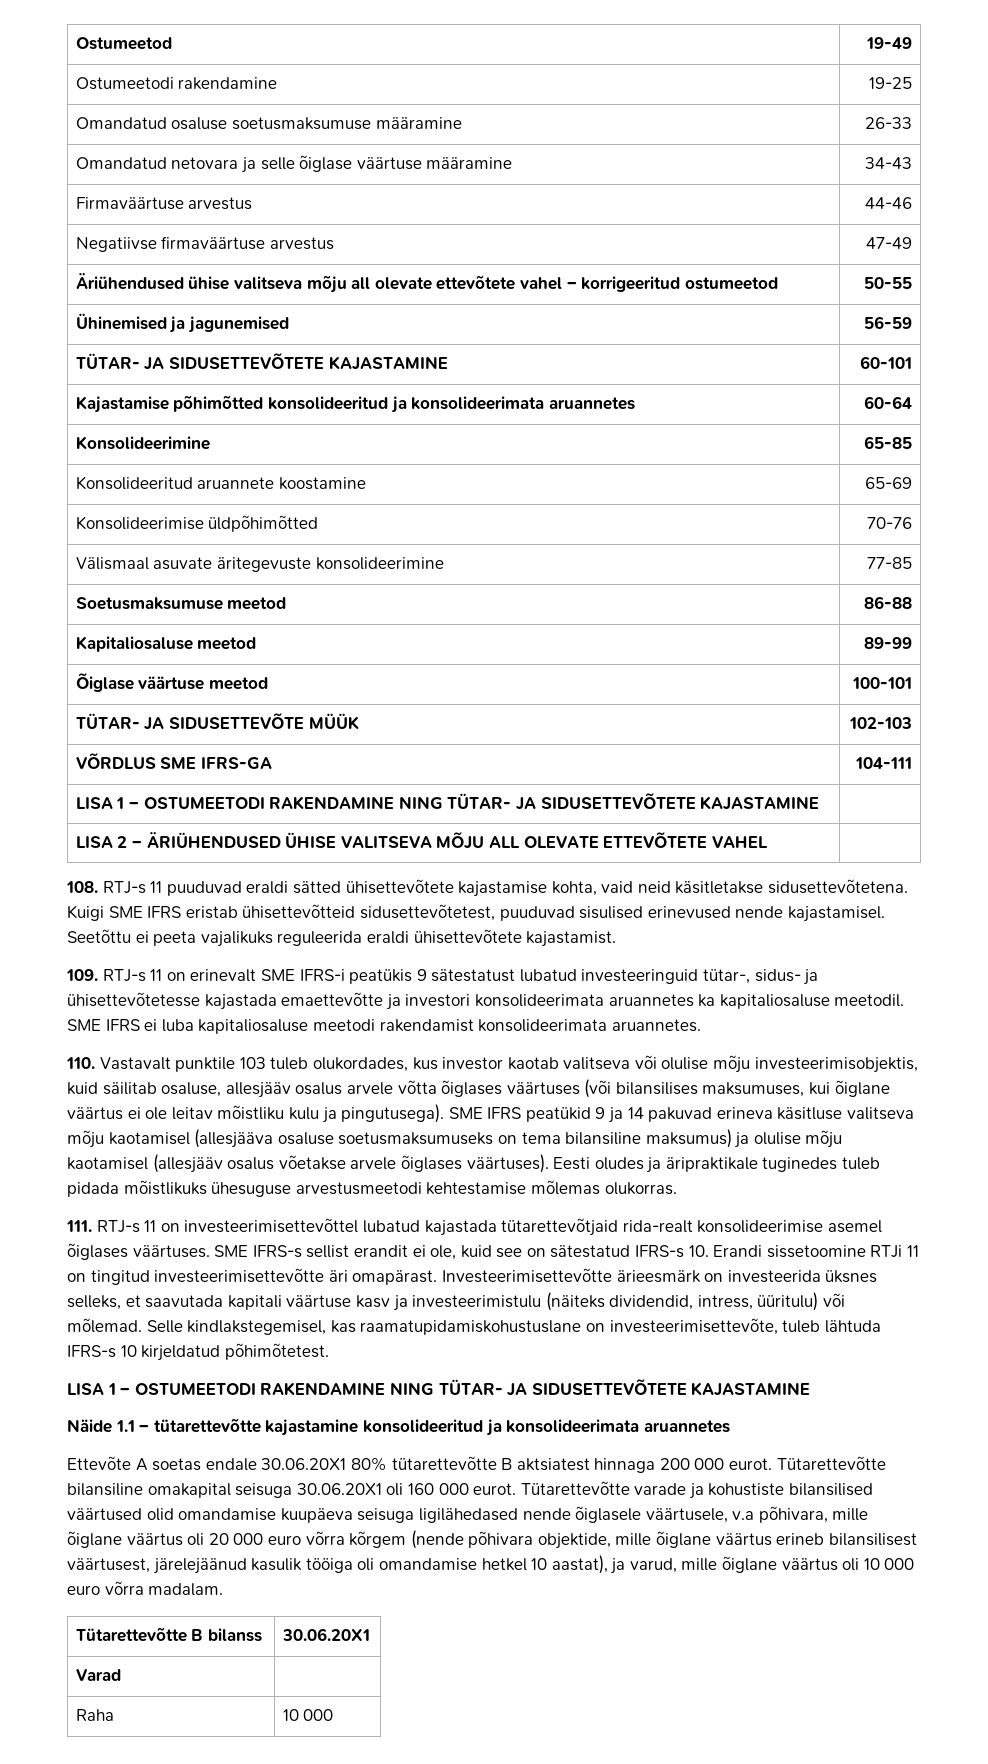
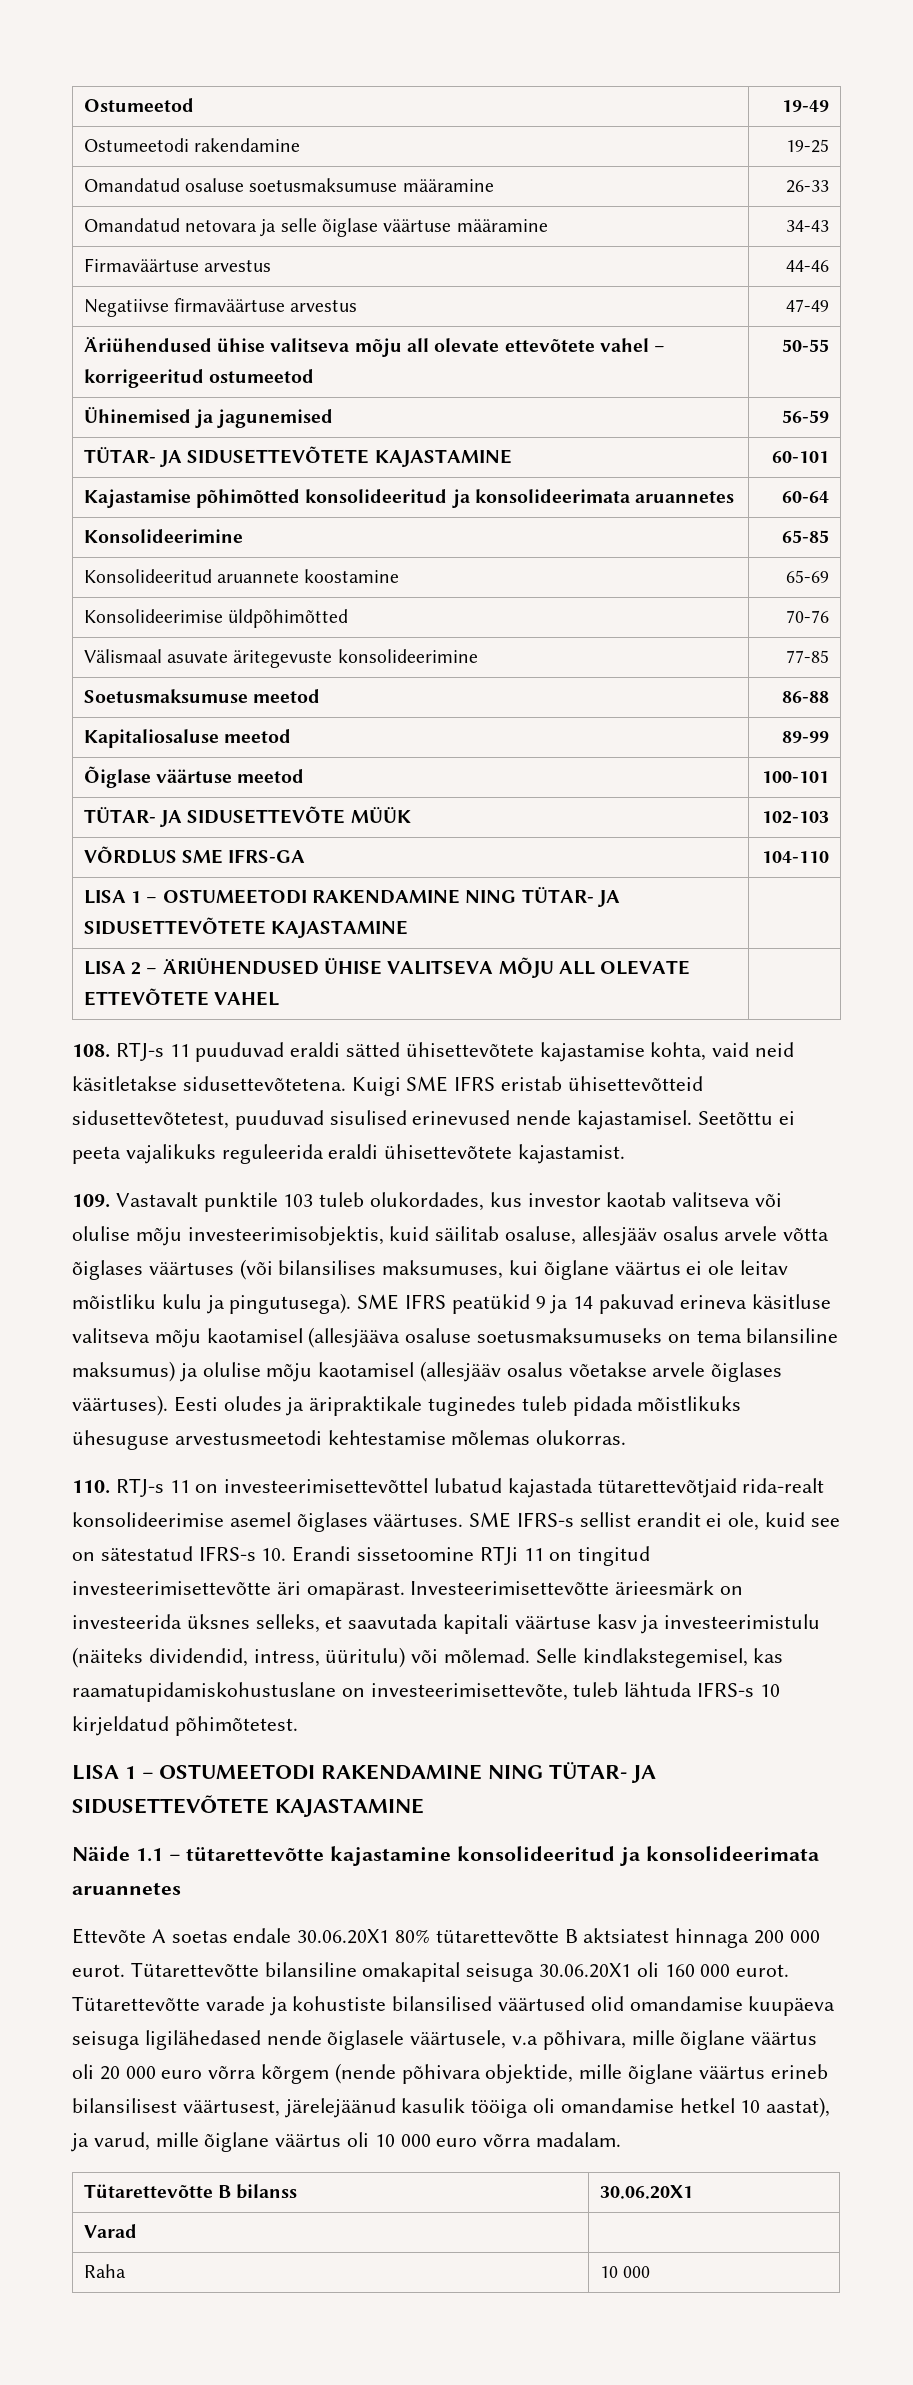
- VÕRDLUS SME IFRS-GA | 104-111
+ VÕRDLUS SME IFRS-GA | 104-110
- 109. RTJ-s 11 on erinevalt SME IFRS-i peatükis 9 sätestatust lubatud investeeringuid tütar-, sidus- ja ühisettevõtetesse kajastada emaettevõtte ja investori konsolideerimata aruannetes ka kapitaliosaluse meetodil. SME IFRS ei luba kapitaliosaluse meetodi rakendamist konsolideerimata aruannetes.
- 110. Vastavalt punktile 103 tuleb olukordades, kus investor kaotab valitseva või olulise mõju investeerimisobjektis, kuid säilitab osaluse, allesjääv osalus arvele võtta õiglases väärtuses (või bilansilises maksumuses, kui õiglane väärtus ei ole leitav mõistliku kulu ja pingutusega).
+ 109. Vastavalt punktile 103 tuleb olukordades, kus investor kaotab valitseva või olulise mõju investeerimisobjektis, kuid säilitab osaluse, allesjääv osalus arvele võtta õiglases väärtuses (või bilansilises maksumuses, kui õiglane väärtus ei ole leitav mõistliku kulu ja pingutusega).
- 111. RTJ-s 11 on investeerimisettevõttel lubatud kajastada tütarettevõtjaid rida-realt konsolideerimise asemel õiglases väärtuses.
+ 110. RTJ-s 11 on investeerimisettevõttel lubatud kajastada tütarettevõtjaid rida-realt konsolideerimise asemel õiglases väärtuses.

